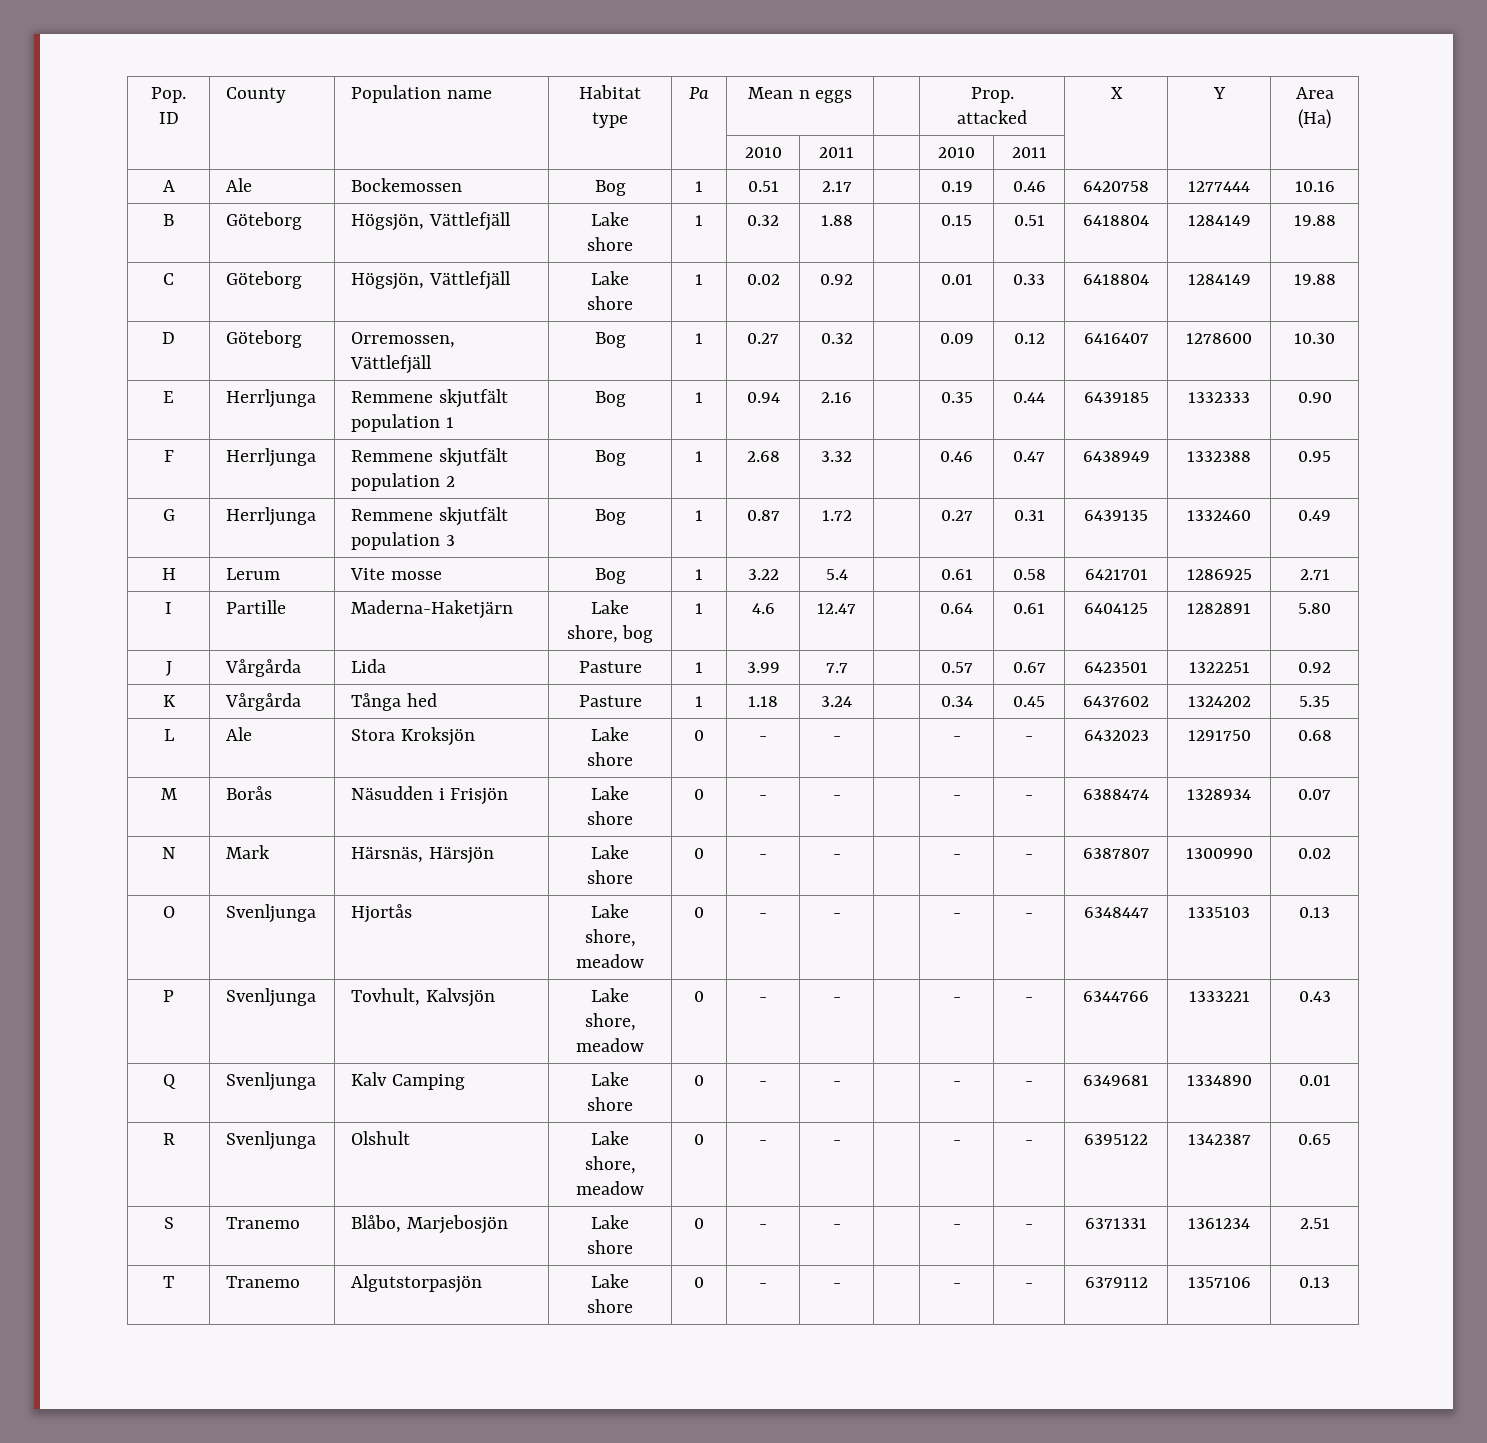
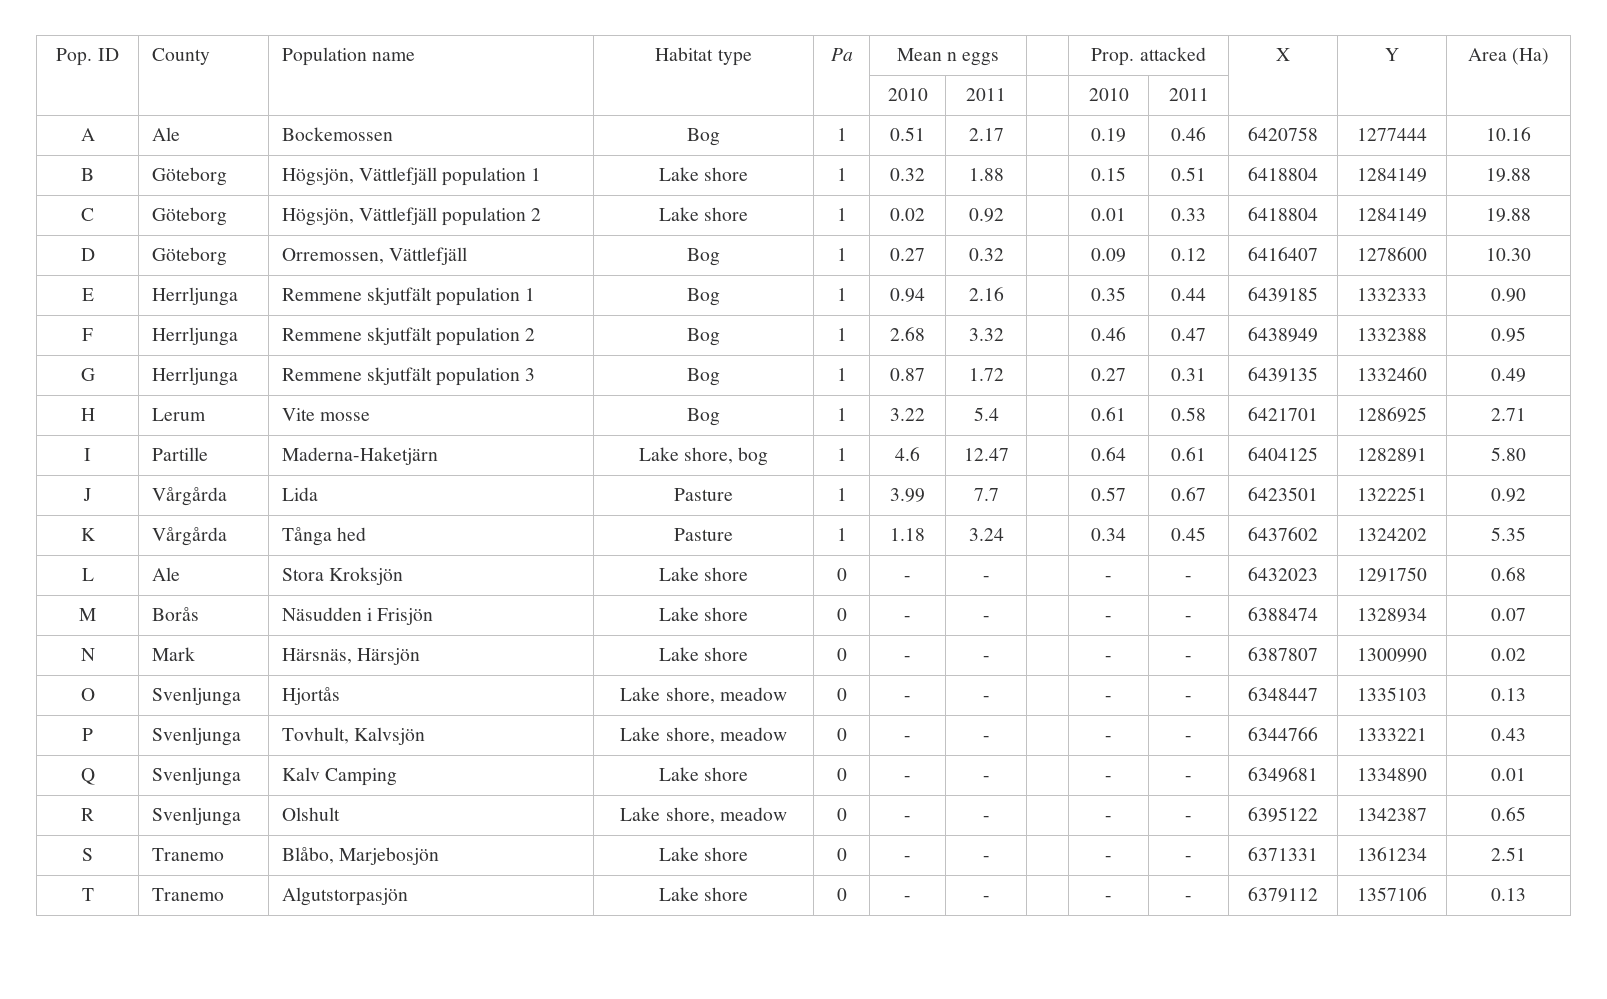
- B | Göteborg | Högsjön, Vättlefjäll | Lake shore | 1 | 0.32 | 1.88 | | 0.15 | 0.51 | 6418804 | 1284149 | 19.88
+ B | Göteborg | Högsjön, Vättlefjäll population 1 | Lake shore | 1 | 0.32 | 1.88 | | 0.15 | 0.51 | 6418804 | 1284149 | 19.88
- C | Göteborg | Högsjön, Vättlefjäll | Lake shore | 1 | 0.02 | 0.92 | | 0.01 | 0.33 | 6418804 | 1284149 | 19.88
+ C | Göteborg | Högsjön, Vättlefjäll population 2 | Lake shore | 1 | 0.02 | 0.92 | | 0.01 | 0.33 | 6418804 | 1284149 | 19.88

